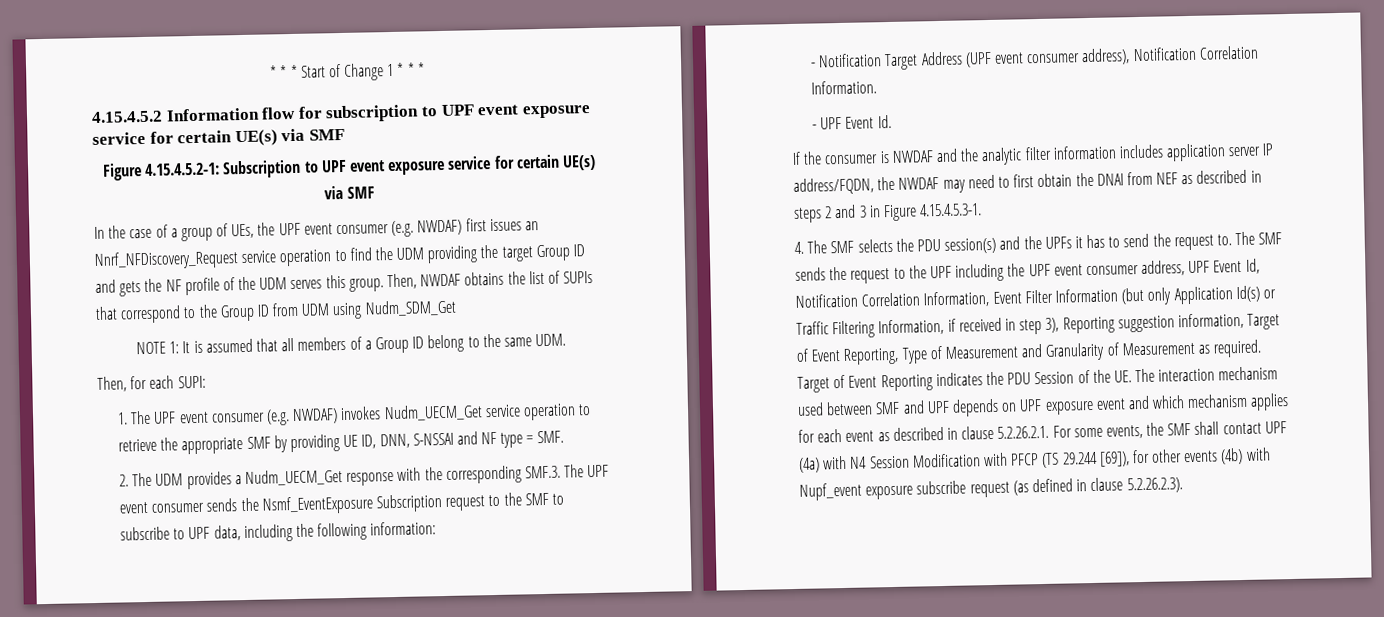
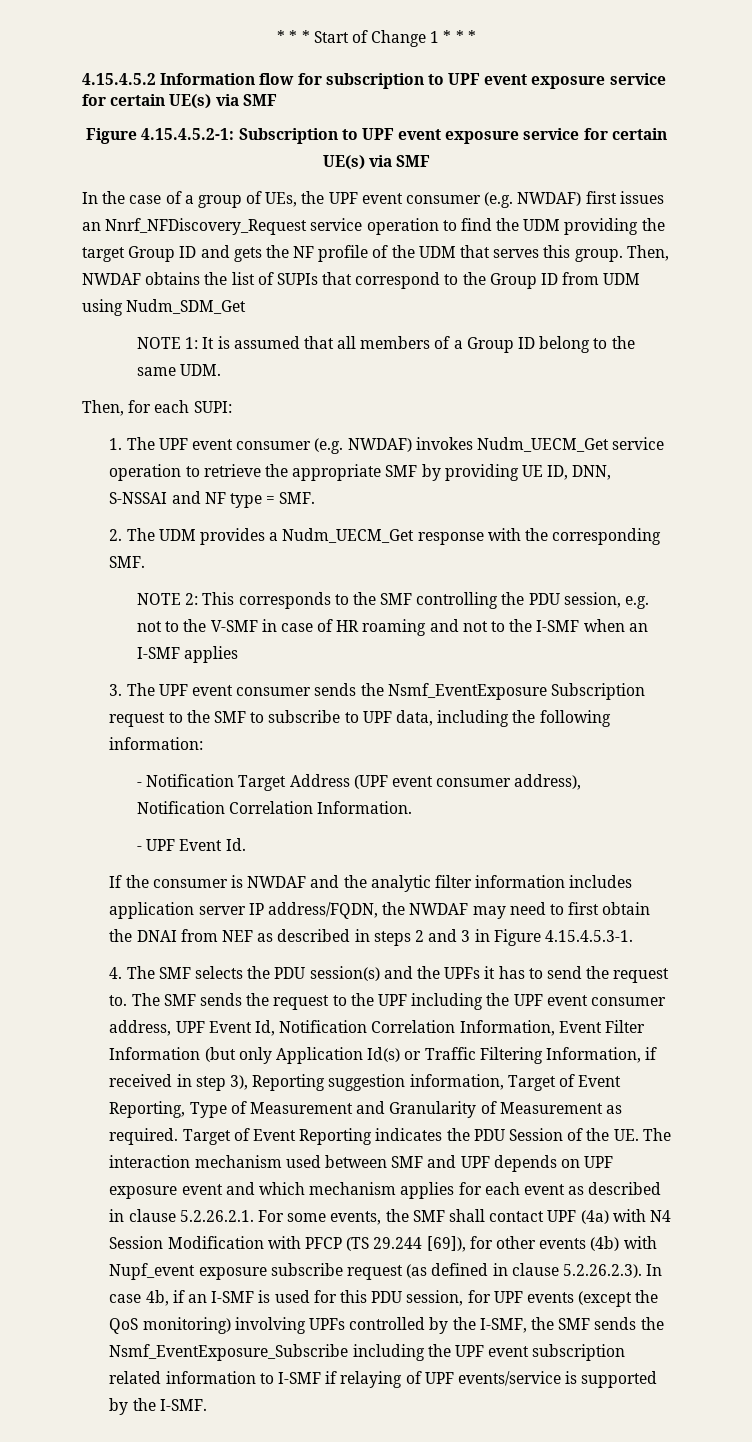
- In the case of a group of UEs, the UPF event consumer (e.g. NWDAF) first issues an Nnrf_NFDiscovery_Request service operation to find the UDM providing the target Group ID and gets the NF profile of the UDM serves this group.
+ In the case of a group of UEs, the UPF event consumer (e.g. NWDAF) first issues an Nnrf_NFDiscovery_Request service operation to find the UDM providing the target Group ID and gets the NF profile of the UDM that serves this group.
- 2. The UDM provides a Nudm_UECM_Get response with the corresponding SMF.3. The UPF event consumer sends the Nsmf_EventExposure Subscription request to the SMF to subscribe to UPF data, including the following information:
+ 2. The UDM provides a Nudm_UECM_Get response with the corresponding SMF.
+ NOTE 2: This corresponds to the SMF controlling the PDU session, e.g. not to the V-SMF in case of HR roaming and not to the I-SMF when an I-SMF applies
+ 3. The UPF event consumer sends the Nsmf_EventExposure Subscription request to the SMF to subscribe to UPF data, including the following information:
- Target of Event Reporting indicates the PDU Session of the UE. The interaction mechanism used between SMF and UPF depends on UPF exposure event and which mechanism applies for each event as described in clause 5.2.26.2.1. For some events, the SMF shall contact UPF (4a) with N4 Session Modification with PFCP (TS 29.244 [69]), for other events (4b) with Nupf_event exposure subscribe request (as defined in clause 5.2.26.2.3).
+ Target of Event Reporting indicates the PDU Session of the UE. The interaction mechanism used between SMF and UPF depends on UPF exposure event and which mechanism applies for each event as described in clause 5.2.26.2.1. For some events, the SMF shall contact UPF (4a) with N4 Session Modification with PFCP (TS 29.244 [69]), for other events (4b) with Nupf_event exposure subscribe request (as defined in clause 5.2.26.2.3). In case 4b, if an I-SMF is used for this PDU session, for UPF events (except the QoS monitoring) involving UPFs controlled by the I-SMF, the SMF sends the Nsmf_EventExposure_Subscribe including the UPF event subscription related information to I-SMF if relaying of UPF events/service is supported by the I-SMF.

